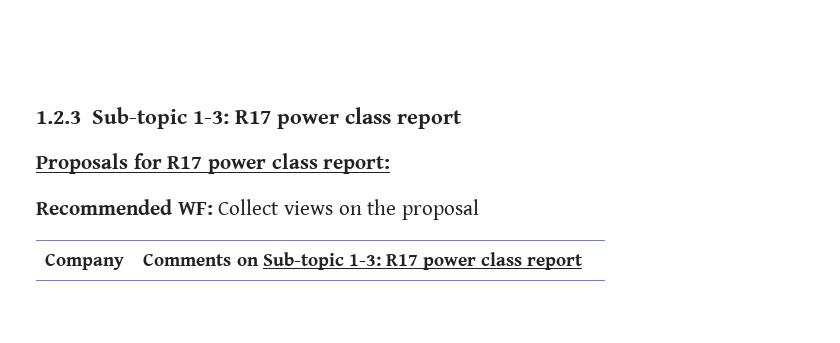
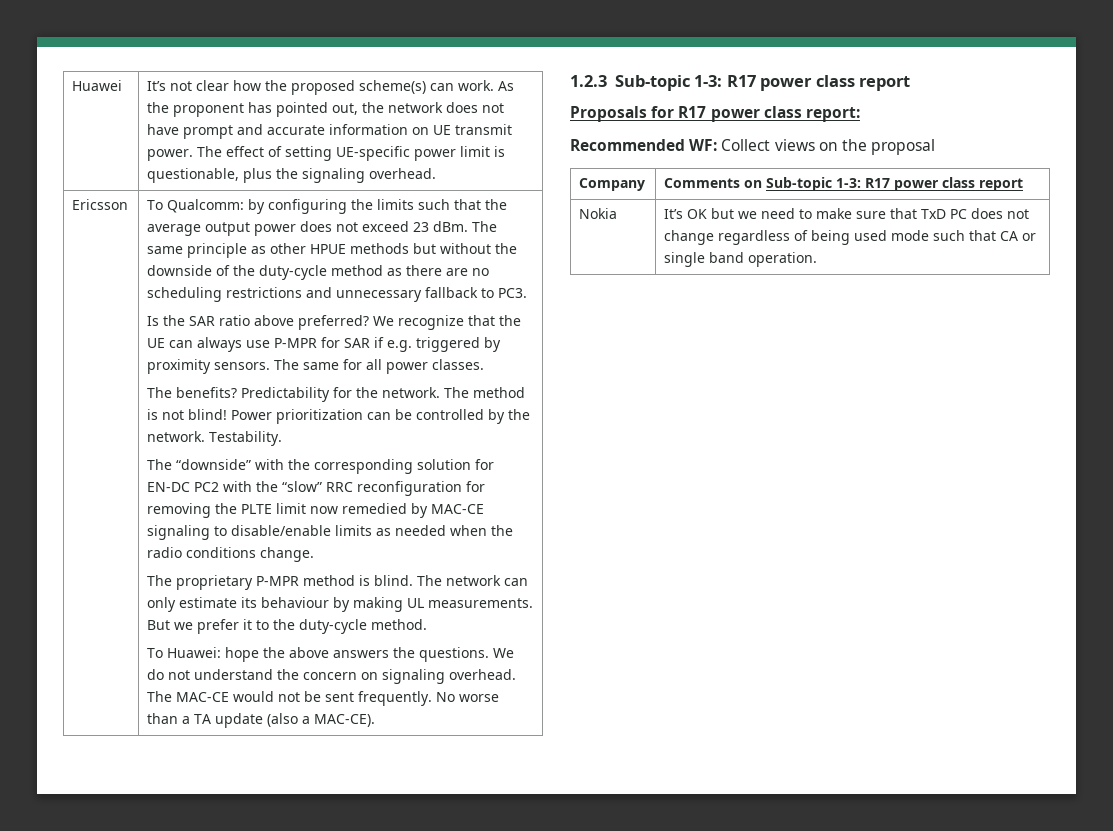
+ Huawei | It’s not clear how the proposed scheme(s) can work. As the proponent has pointed out, the network does not have prompt and accurate information on UE transmit power. The effect of setting UE-specific power limit is questionable, plus the signaling overhead.
+ Ericsson | To Qualcomm: by configuring the limits such that the average output power does not exceed 23 dBm. The same principle as other HPUE methods but without the downside of the duty-cycle method as there are no scheduling restrictions and unnecessary fallback to PC3.
+ Is the SAR ratio above preferred? We recognize that the UE can always use P-MPR for SAR if e.g. triggered by proximity sensors. The same for all power classes.
+ The benefits? Predictability for the network. The method is not blind! Power prioritization can be controlled by the network. Testability.
+ The “downside” with the corresponding solution for EN-DC PC2 with the “slow” RRC reconfiguration for removing the PLTE limit now remedied by MAC-CE signaling to disable/enable limits as needed when the radio conditions change.
+ The proprietary P-MPR method is blind. The network can only estimate its behaviour by making UL measurements. But we prefer it to the duty-cycle method.
+ To Huawei: hope the above answers the questions. We do not understand the concern on signaling overhead. The MAC-CE would not be sent frequently. No worse than a TA update (also a MAC-CE).
+ Nokia | It’s OK but we need to make sure that TxD PC does not change regardless of being used mode such that CA or single band operation.

